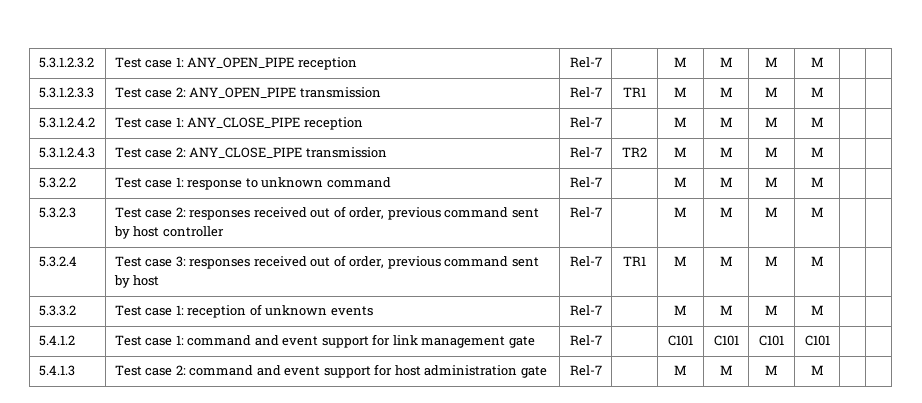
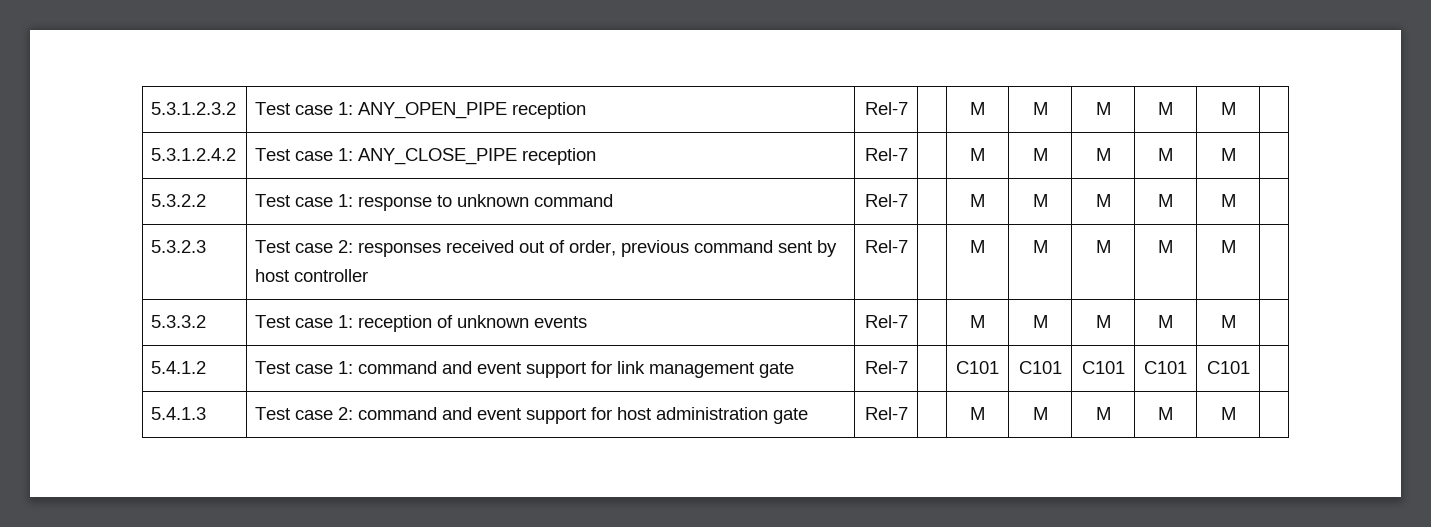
- 5.3.1.2.3.2 | Test case 1: ANY_OPEN_PIPE reception | Rel-7 | | M | M | M | M | |
- 5.3.1.2.3.3 | Test case 2: ANY_OPEN_PIPE transmission | Rel-7 | TR1 | M | M | M | M | |
+ 5.3.1.2.3.2 | Test case 1: ANY_OPEN_PIPE reception | Rel-7 | | M | M | M | M | M |
- 5.3.1.2.4.2 | Test case 1: ANY_CLOSE_PIPE reception | Rel-7 | | M | M | M | M | |
- 5.3.1.2.4.3 | Test case 2: ANY_CLOSE_PIPE transmission | Rel-7 | TR2 | M | M | M | M | |
+ 5.3.1.2.4.2 | Test case 1: ANY_CLOSE_PIPE reception | Rel-7 | | M | M | M | M | M |
- 5.3.2.2 | Test case 1: response to unknown command | Rel-7 | | M | M | M | M | |
+ 5.3.2.2 | Test case 1: response to unknown command | Rel-7 | | M | M | M | M | M |
- 5.3.2.3 | Test case 2: responses received out of order, previous command sent by host controller | Rel-7 | | M | M | M | M | |
- 5.3.2.4 | Test case 3: responses received out of order, previous command sent by host | Rel-7 | TR1 | M | M | M | M | |
+ 5.3.2.3 | Test case 2: responses received out of order, previous command sent by host controller | Rel-7 | | M | M | M | M | M |
- 5.3.3.2 | Test case 1: reception of unknown events | Rel-7 | | M | M | M | M | |
+ 5.3.3.2 | Test case 1: reception of unknown events | Rel-7 | | M | M | M | M | M |
- 5.4.1.2 | Test case 1: command and event support for link management gate | Rel-7 | | C101 | C101 | C101 | C101 | |
+ 5.4.1.2 | Test case 1: command and event support for link management gate | Rel-7 | | C101 | C101 | C101 | C101 | C101 |
- 5.4.1.3 | Test case 2: command and event support for host administration gate | Rel-7 | | M | M | M | M | |
+ 5.4.1.3 | Test case 2: command and event support for host administration gate | Rel-7 | | M | M | M | M | M |

